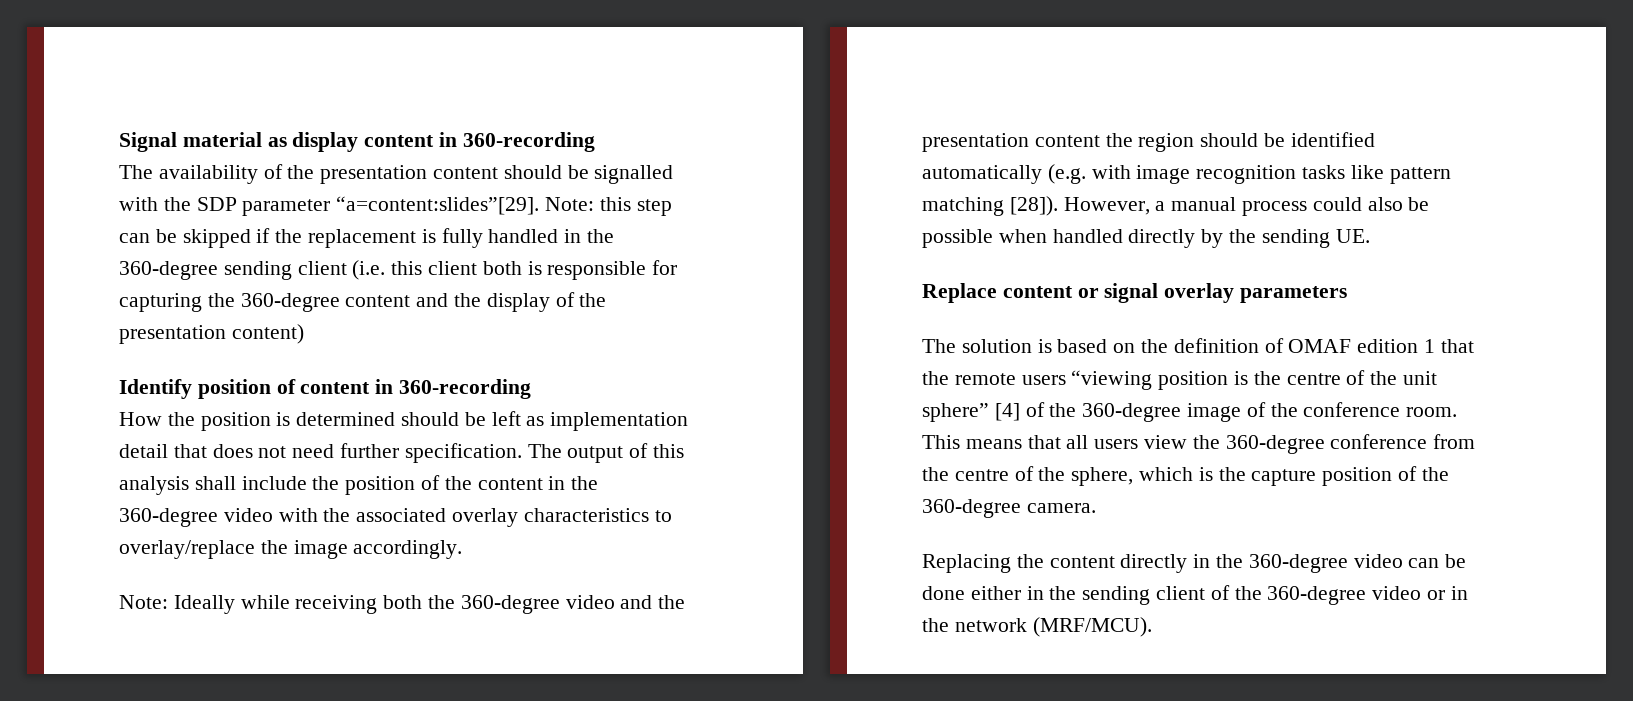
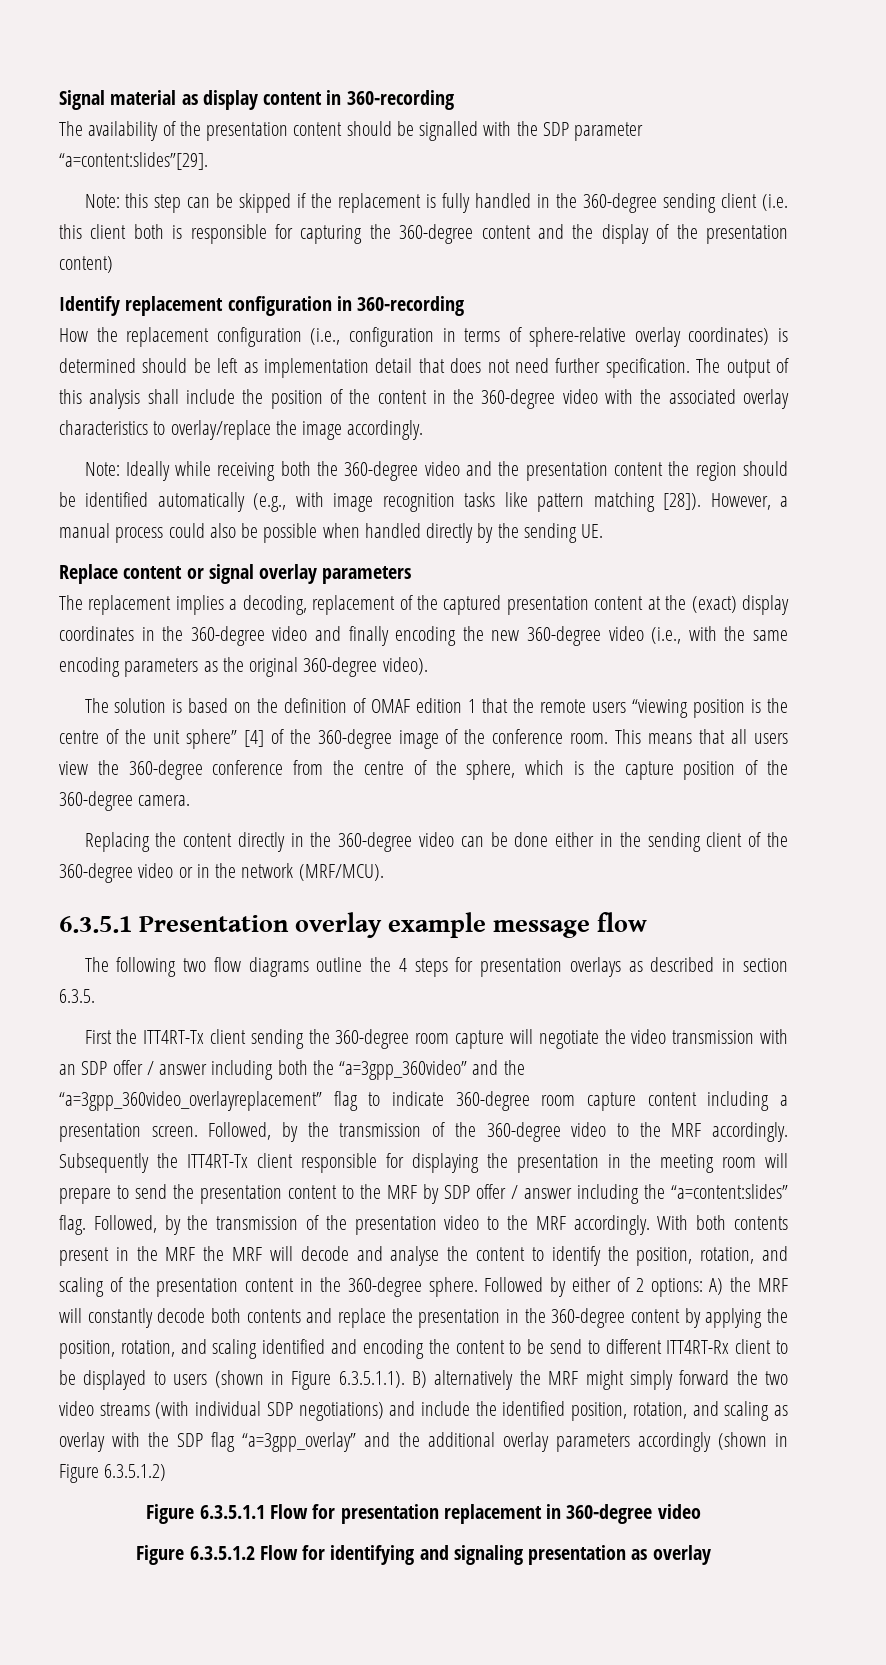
- The availability of the presentation content should be signalled with the SDP parameter “a=content:slides”[29]. Note: this step can be skipped if the replacement is fully handled in the 360-degree sending client (i.e. this client both is responsible for capturing the 360-degree content and the display of the presentation content)
+ The availability of the presentation content should be signalled with the SDP parameter “a=content:slides”[29].
+ Note: this step can be skipped if the replacement is fully handled in the 360-degree sending client (i.e. this client both is responsible for capturing the 360-degree content and the display of the presentation content)
- Identify position of content in 360-recording
+ Identify replacement configuration in 360-recording
- How the position is determined should be left as implementation detail that does not need further specification.
+ How the replacement configuration (i.e., configuration in terms of sphere-relative overlay coordinates) is determined should be left as implementation detail that does not need further specification.
- Note: Ideally while receiving both the 360-degree video and the presentation content the region should be identified automatically (e.g. with image recognition tasks like pattern matching [28]).
+ Note: Ideally while receiving both the 360-degree video and the presentation content the region should be identified automatically (e.g., with image recognition tasks like pattern matching [28]).
+ The replacement implies a decoding, replacement of the captured presentation content at the (exact) display coordinates in the 360-degree video and finally encoding the new 360-degree video (i.e., with the same encoding parameters as the original 360-degree video).
+ 6.3.5.1 Presentation overlay example message flow
+ The following two flow diagrams outline the 4 steps for presentation overlays as described in section 6.3.5.
+ First the ITT4RT-Tx client sending the 360-degree room capture will negotiate the video transmission with an SDP offer / answer including both the “a=3gpp_360video” and the “a=3gpp_360video_overlayreplacement” flag to indicate 360-degree room capture content including a presentation screen. Followed, by the transmission of the 360-degree video to the MRF accordingly. Subsequently the ITT4RT-Tx client responsible for displaying the presentation in the meeting room will prepare to send the presentation content to the MRF by SDP offer / answer including the “a=content:slides” flag. Followed, by the transmission of the presentation video to the MRF accordingly. With both contents present in the MRF the MRF will decode and analyse the content to identify the position, rotation, and scaling of the presentation content in the 360-degree sphere. Followed by either of 2 options: A) the MRF will constantly decode both contents and replace the presentation in the 360-degree content by applying the position, rotation, and scaling identified and encoding the content to be send to different ITT4RT-Rx client to be displayed to users (shown in Figure 6.3.5.1.1). B) alternatively the MRF might simply forward the two video streams (with individual SDP negotiations) and include the identified position, rotation, and scaling as overlay with the SDP flag “a=3gpp_overlay” and the additional overlay parameters accordingly (shown in Figure 6.3.5.1.2)
+ Figure 6.3.5.1.1 Flow for presentation replacement in 360-degree video
+ Figure 6.3.5.1.2 Flow for identifying and signaling presentation as overlay

